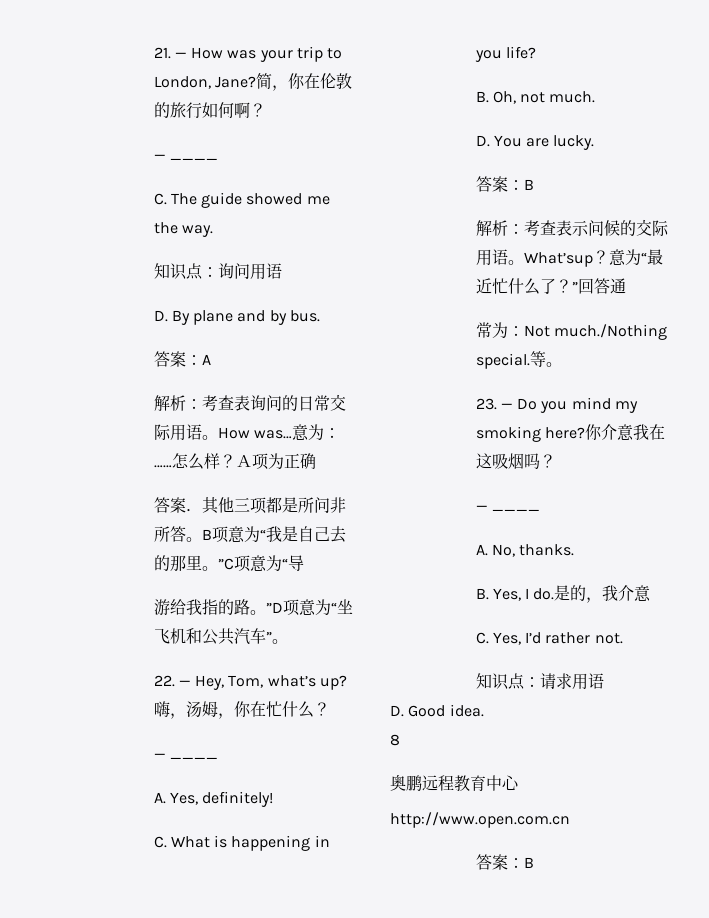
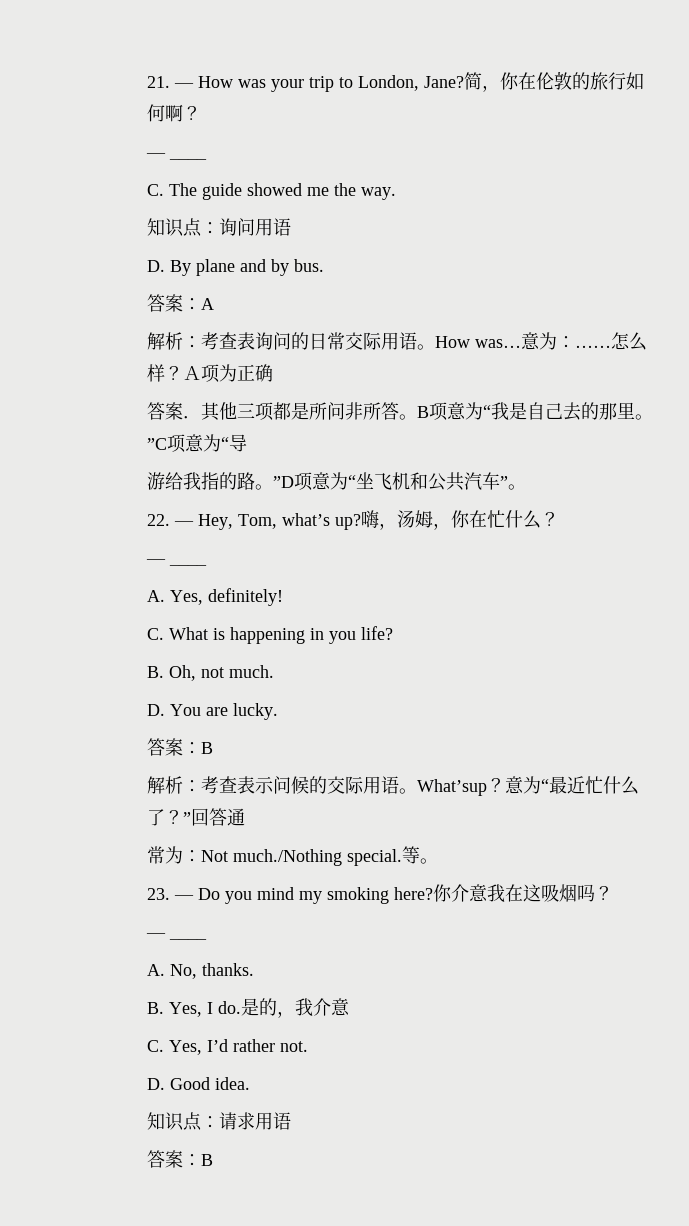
+ D. Good idea.
- D. Good idea.
- 8
- 奥鹏远程教育中心
- http://www.open.com.cn

